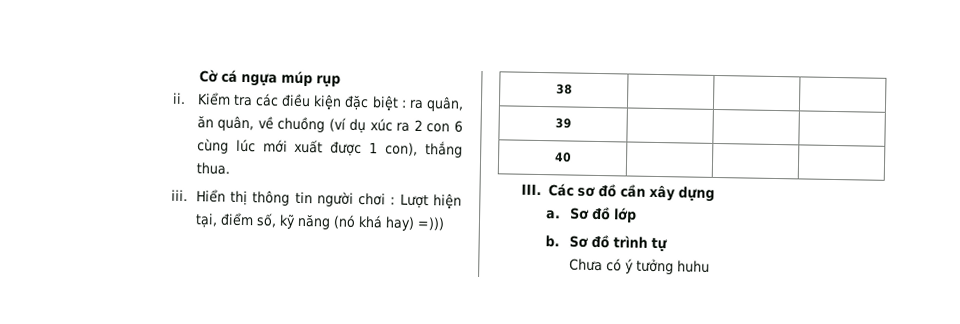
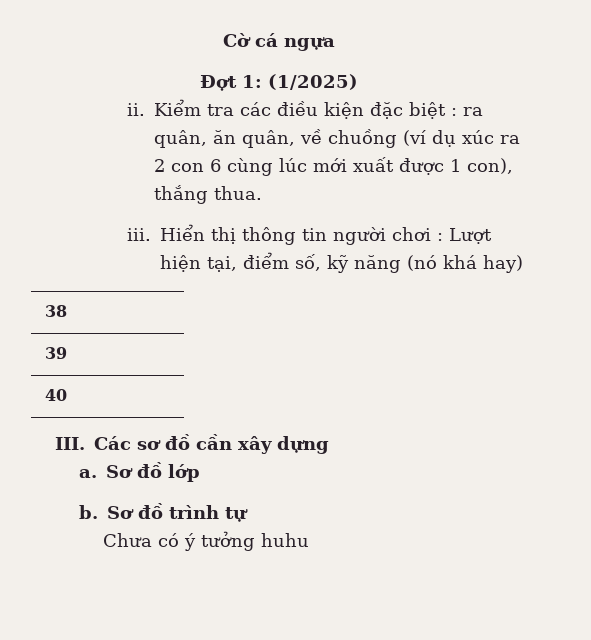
- Cờ cá ngựa múp rụp
+ Cờ cá ngựa
+ Đợt 1: (1/2025)
- Hiển thị thông tin người chơi : Lượt hiện tại, điểm số, kỹ năng (nó khá hay) =)))
+ Hiển thị thông tin người chơi : Lượt hiện tại, điểm số, kỹ năng (nó khá hay)

